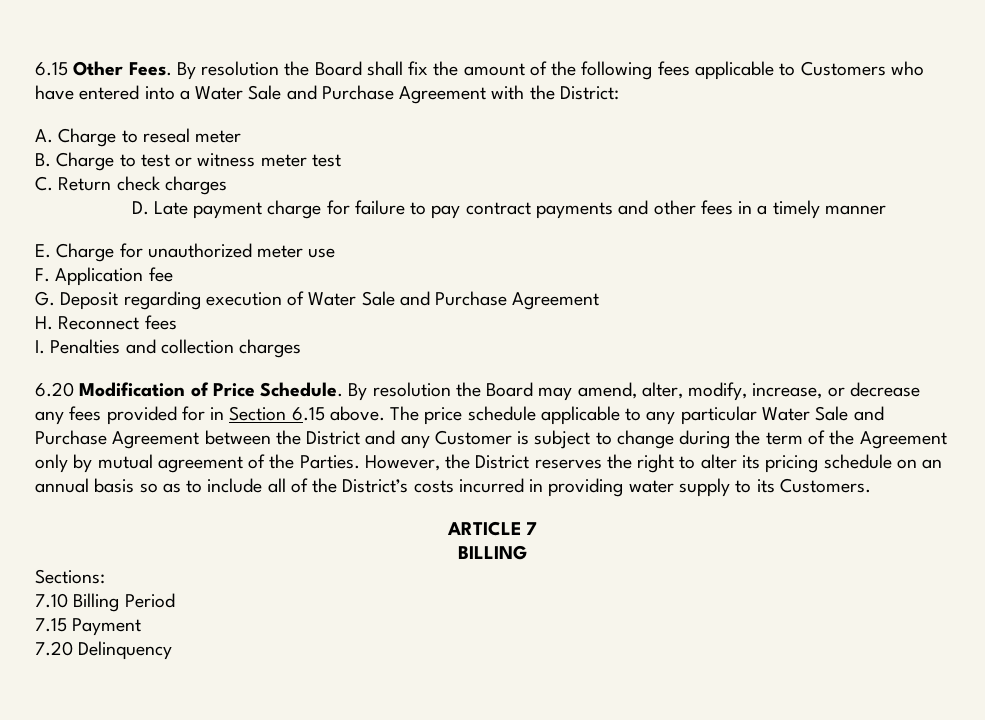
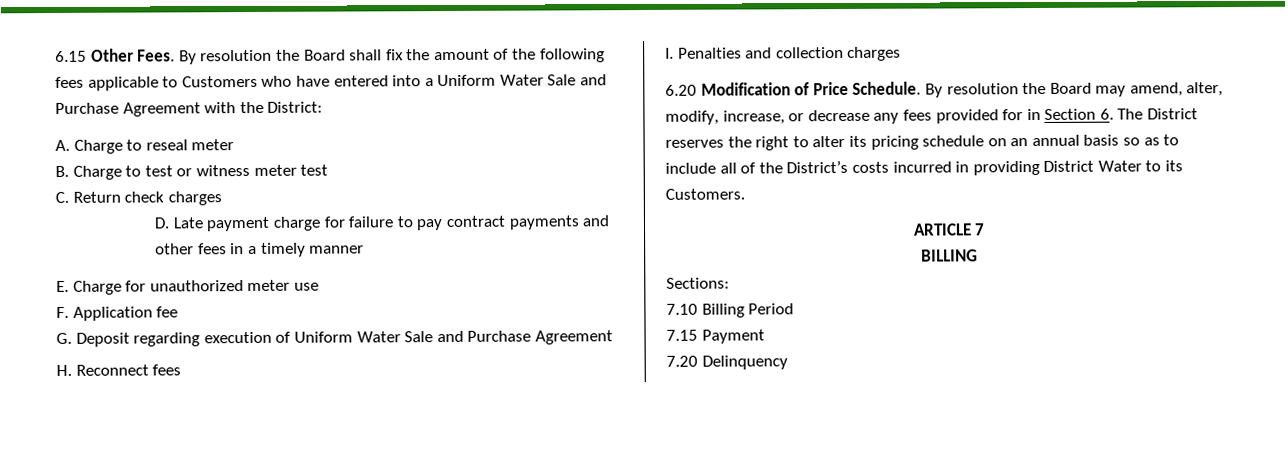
- By resolution the Board shall fix the amount of the following fees applicable to Customers who have entered into a Water Sale and Purchase Agreement with the District:
+ By resolution the Board shall fix the amount of the following fees applicable to Customers who have entered into a Uniform Water Sale and Purchase Agreement with the District:
- G. Deposit regarding execution of Water Sale and Purchase Agreement
+ G. Deposit regarding execution of Uniform Water Sale and Purchase Agreement
- By resolution the Board may amend, alter, modify, increase, or decrease any fees provided for in Section 6.15 above. The price schedule applicable to any particular Water Sale and Purchase Agreement between the District and any Customer is subject to change during the term of the Agreement only by mutual agreement of the Parties. However, the District reserves the right to alter its pricing schedule on an annual basis so as to include all of the District’s costs incurred in providing water supply to its Customers.
+ By resolution the Board may amend, alter, modify, increase, or decrease any fees provided for in Section 6. The District reserves the right to alter its pricing schedule on an annual basis so as to include all of the District’s costs incurred in providing District Water to its Customers.

